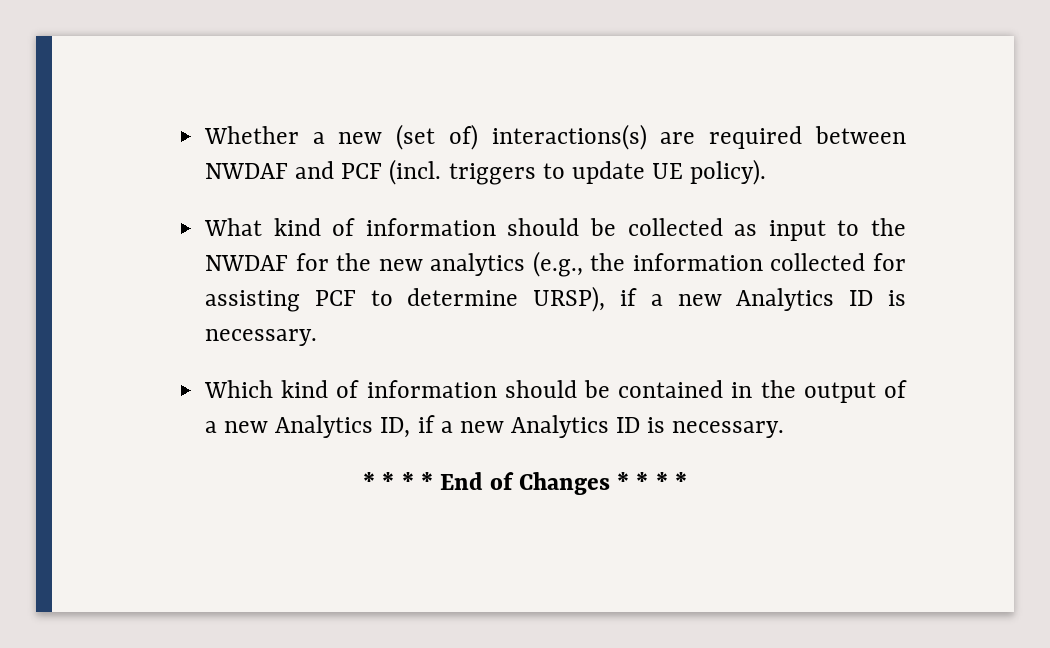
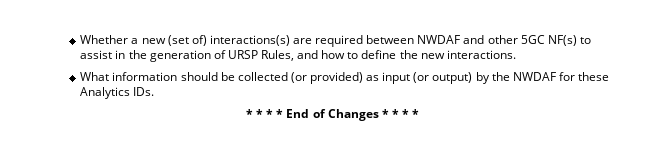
- Whether a new (set of) interactions(s) are required between NWDAF and PCF (incl. triggers to update UE policy).
+ Whether a new (set of) interactions(s) are required between NWDAF and other 5GC NF(s) to assist in the generation of URSP Rules, and how to define the new interactions.
- What kind of information should be collected as input to the NWDAF for the new analytics (e.g., the information collected for assisting PCF to determine URSP), if a new Analytics ID is necessary.
- Which kind of information should be contained in the output of a new Analytics ID, if a new Analytics ID is necessary.
+ What information should be collected (or provided) as input (or output) by the NWDAF for these Analytics IDs.

